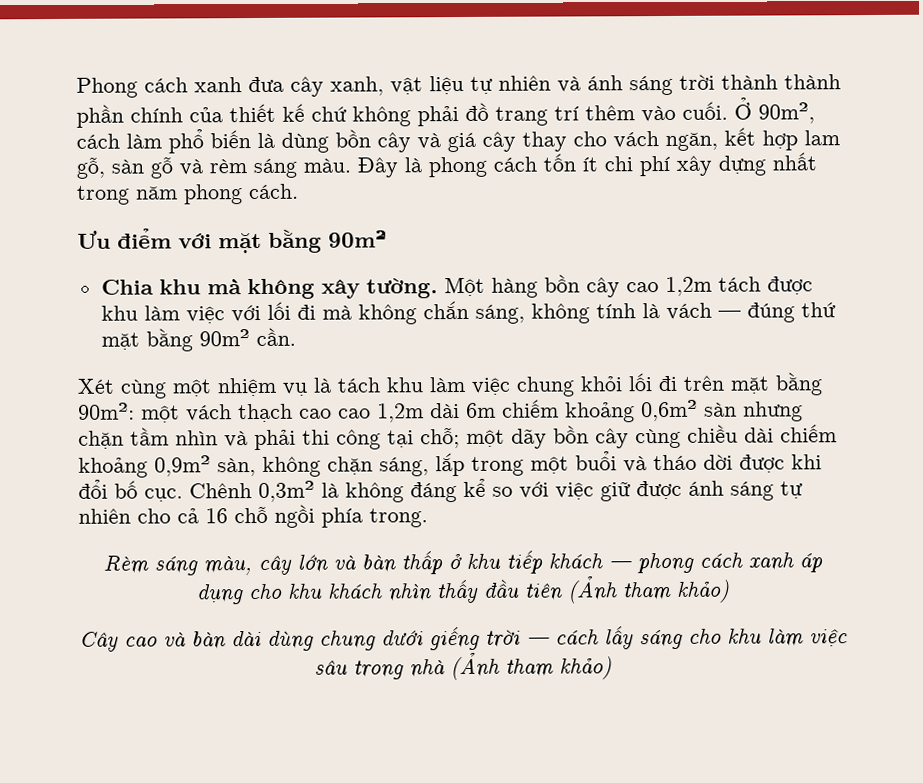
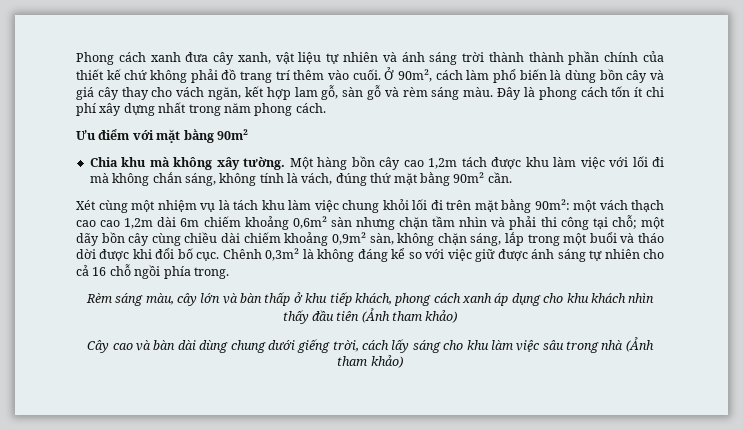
- Một hàng bồn cây cao 1,2m tách được khu làm việc với lối đi mà không chắn sáng, không tính là vách — đúng thứ mặt bằng 90m² cần.
+ Một hàng bồn cây cao 1,2m tách được khu làm việc với lối đi mà không chắn sáng, không tính là vách, đúng thứ mặt bằng 90m² cần.
- Rèm sáng màu, cây lớn và bàn thấp ở khu tiếp khách — phong cách xanh áp dụng cho khu khách nhìn thấy đầu tiên (Ảnh tham khảo)
+ Rèm sáng màu, cây lớn và bàn thấp ở khu tiếp khách, phong cách xanh áp dụng cho khu khách nhìn thấy đầu tiên (Ảnh tham khảo)
- Cây cao và bàn dài dùng chung dưới giếng trời — cách lấy sáng cho khu làm việc sâu trong nhà (Ảnh tham khảo)
+ Cây cao và bàn dài dùng chung dưới giếng trời, cách lấy sáng cho khu làm việc sâu trong nhà (Ảnh tham khảo)

